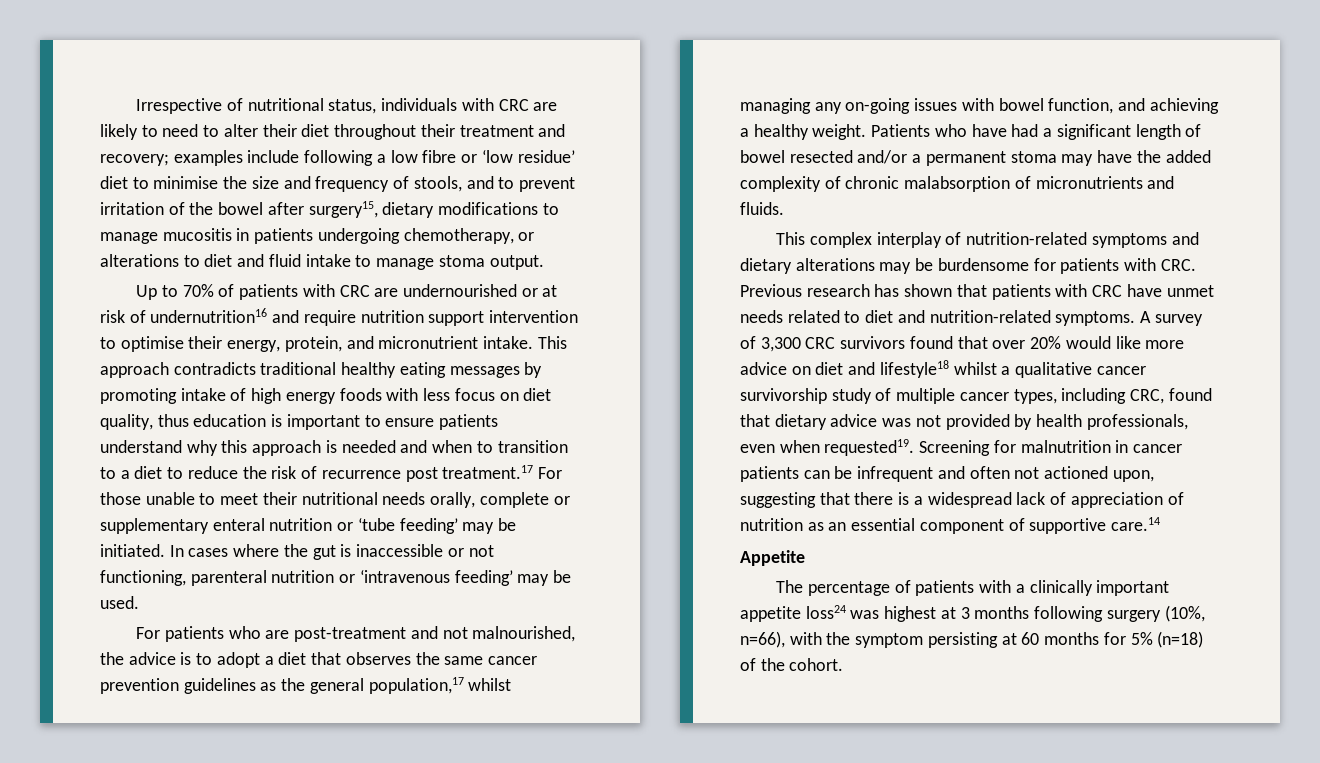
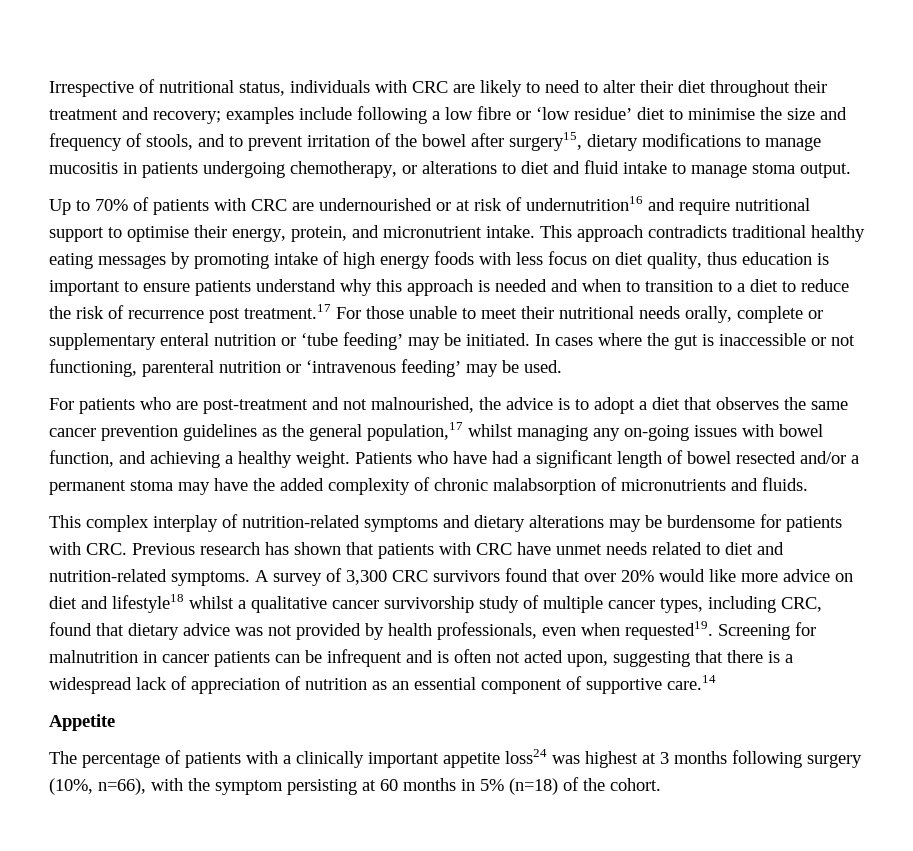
- Up to 70% of patients with CRC are undernourished or at risk of undernutrition16 and require nutrition support intervention to optimise their energy, protein, and micronutrient intake.
+ Up to 70% of patients with CRC are undernourished or at risk of undernutrition16 and require nutritional support to optimise their energy, protein, and micronutrient intake.
- Screening for malnutrition in cancer patients can be infrequent and often not actioned upon, suggesting that there is a widespread lack of appreciation of nutrition as an essential component of supportive care.14
+ Screening for malnutrition in cancer patients can be infrequent and is often not acted upon, suggesting that there is a widespread lack of appreciation of nutrition as an essential component of supportive care.14
- The percentage of patients with a clinically important appetite loss24 was highest at 3 months following surgery (10%, n=66), with the symptom persisting at 60 months for 5% (n=18) of the cohort.
+ The percentage of patients with a clinically important appetite loss24 was highest at 3 months following surgery (10%, n=66), with the symptom persisting at 60 months in 5% (n=18) of the cohort.

